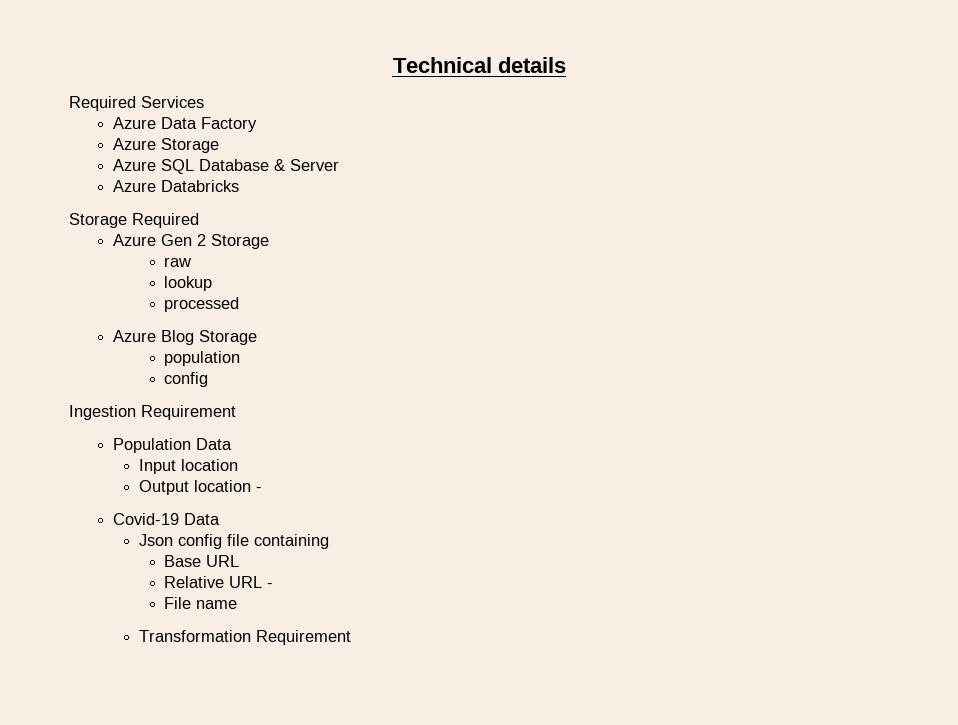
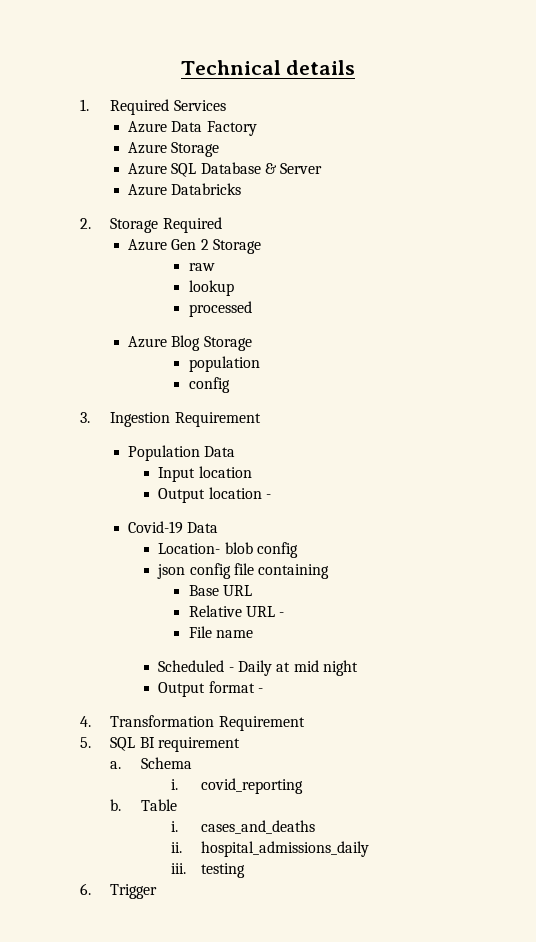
- Required Services
+ 1. Required Services
- Storage Required
+ 2. Storage Required
- Ingestion Requirement
+ 3. Ingestion Requirement
- Json config file containing
+ Location- blob config
+ json config file containing
- Transformation Requirement
+ Scheduled - Daily at mid night
+ Output format -
+ 4. Transformation Requirement
+ 5. SQL BI requirement
+ a. Schema
+ i. covid_reporting
+ b. Table
+ i. cases_and_deaths
+ ii. hospital_admissions_daily
+ iii. testing
+ 6. Trigger

